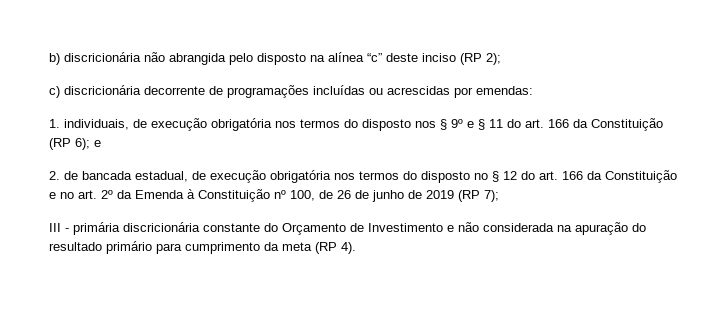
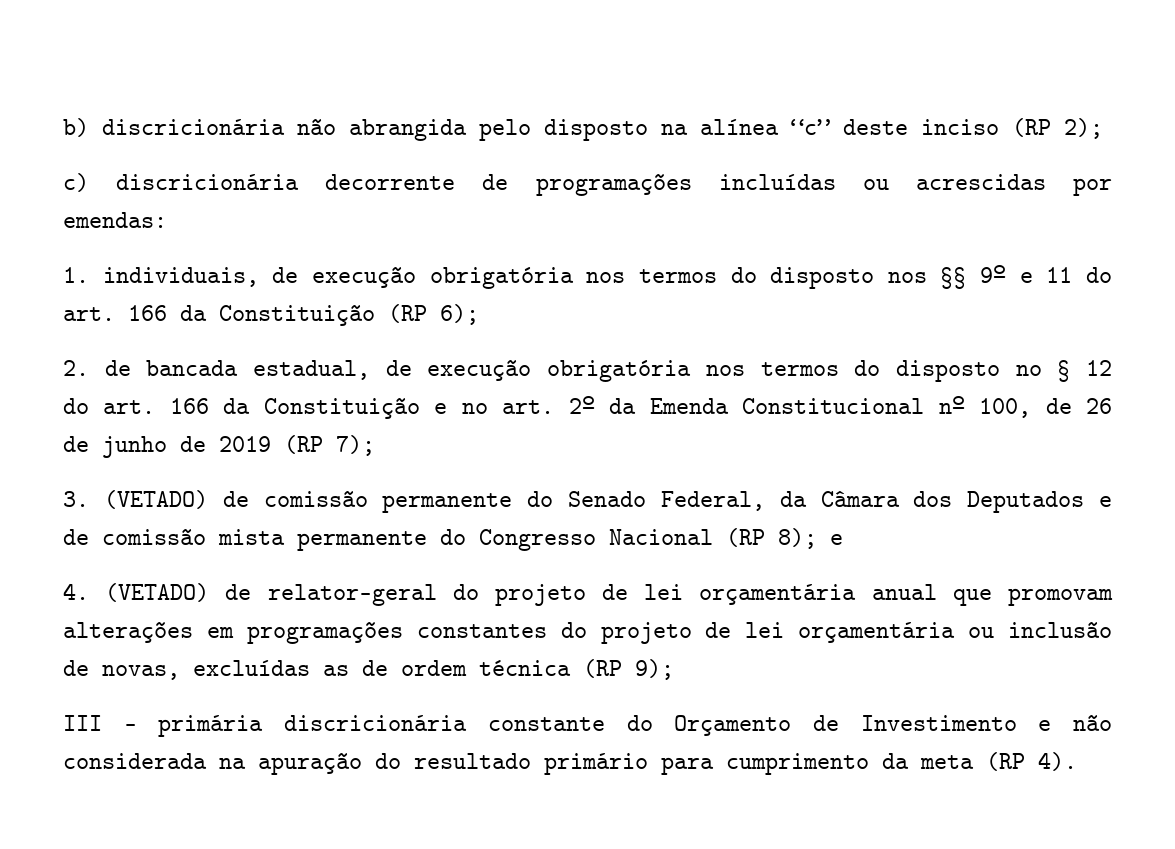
- 1. individuais, de execução obrigatória nos termos do disposto nos § 9º e § 11 do art. 166 da Constituição (RP 6); e
+ 1. individuais, de execução obrigatória nos termos do disposto nos §§ 9º e 11 do art. 166 da Constituição (RP 6);
- 2. de bancada estadual, de execução obrigatória nos termos do disposto no § 12 do art. 166 da Constituição e no art. 2º da Emenda à Constituição nº 100, de 26 de junho de 2019 (RP 7);
+ 2. de bancada estadual, de execução obrigatória nos termos do disposto no § 12 do art. 166 da Constituição e no art. 2º da Emenda Constitucional nº 100, de 26 de junho de 2019 (RP 7);
+ 3. (VETADO) de comissão permanente do Senado Federal, da Câmara dos Deputados e de comissão mista permanente do Congresso Nacional (RP 8); e
+ 4. (VETADO) de relator-geral do projeto de lei orçamentária anual que promovam alterações em programações constantes do projeto de lei orçamentária ou inclusão de novas, excluídas as de ordem técnica (RP 9);

